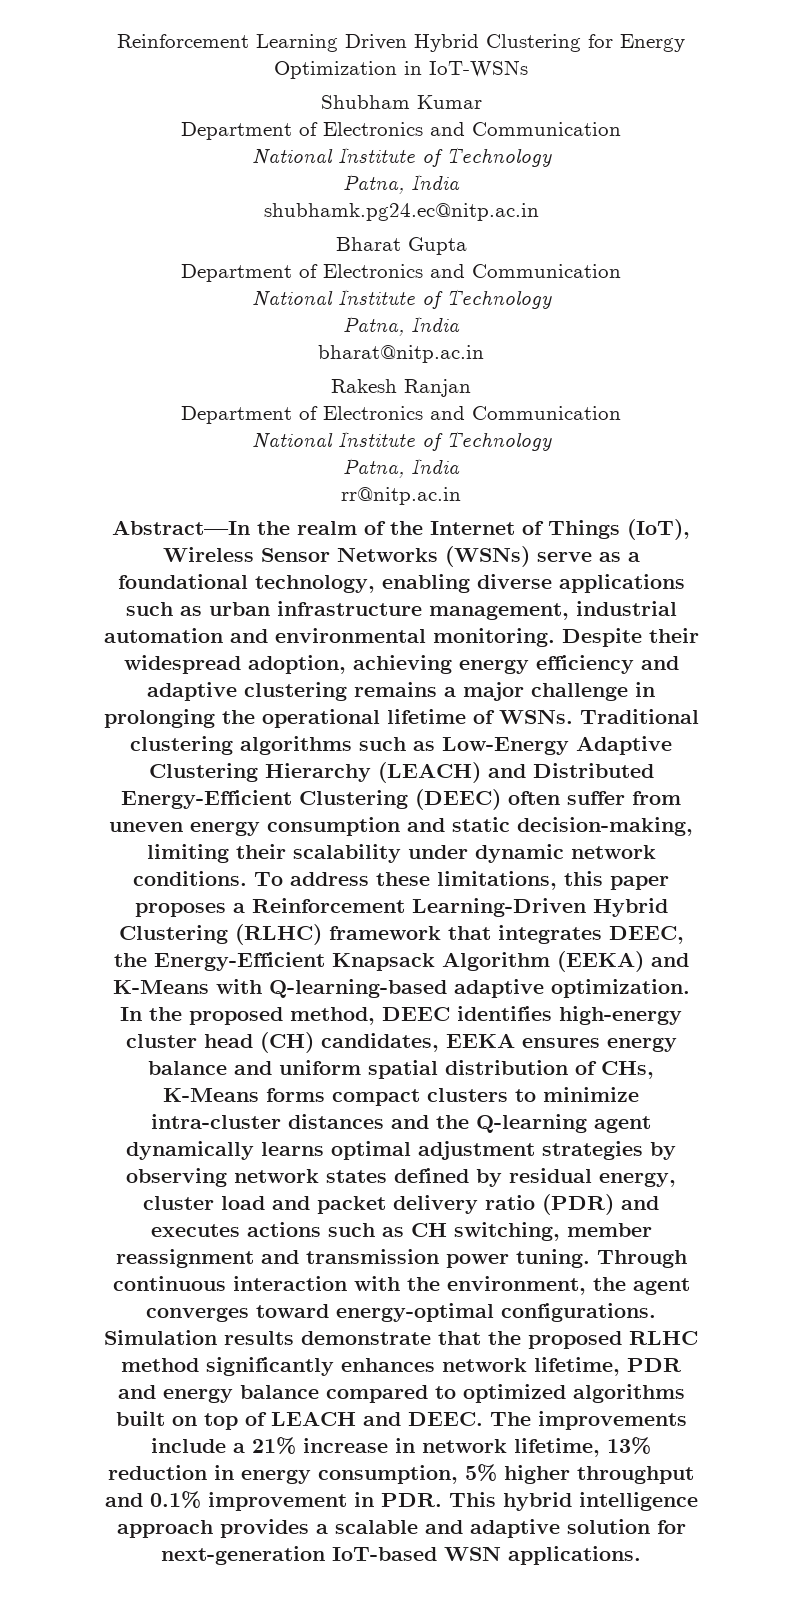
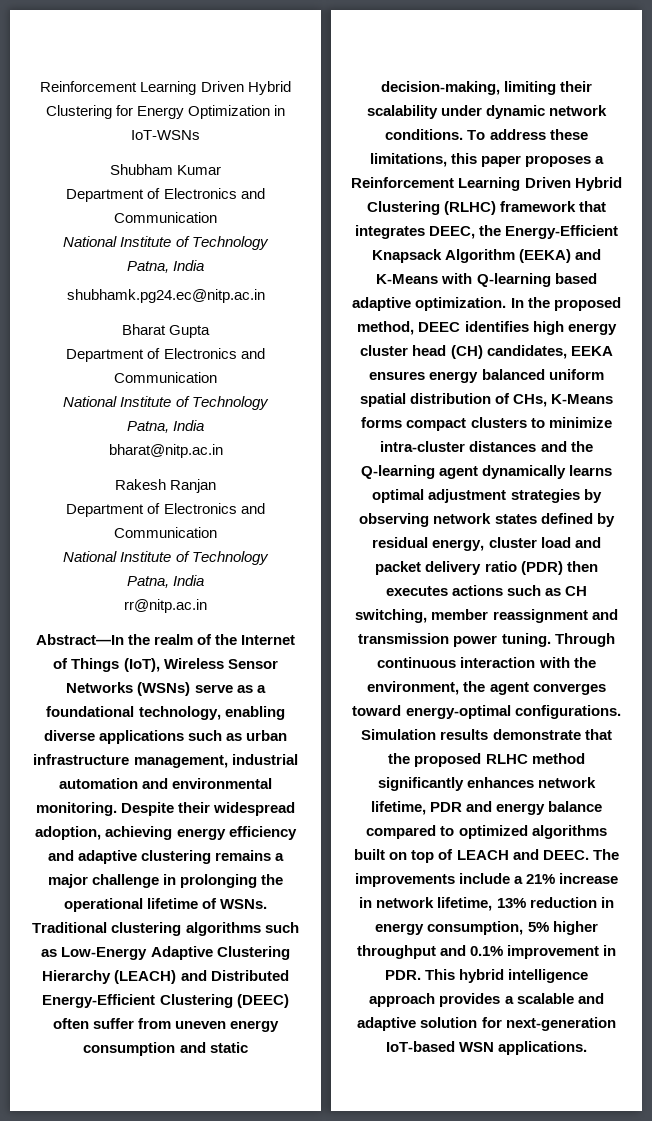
- To address these limitations, this paper proposes a Reinforcement Learning-Driven Hybrid Clustering (RLHC) framework that integrates DEEC, the Energy-Efficient Knapsack Algorithm (EEKA) and K-Means with Q-learning-based adaptive optimization.
+ To address these limitations, this paper proposes a Reinforcement Learning Driven Hybrid Clustering (RLHC) framework that integrates DEEC, the Energy-Efficient Knapsack Algorithm (EEKA) and K-Means with Q-learning based adaptive optimization.
- In the proposed method, DEEC identifies high-energy cluster head (CH) candidates, EEKA ensures energy balance and uniform spatial distribution of CHs, K-Means forms compact clusters to minimize intra-cluster distances and the Q-learning agent dynamically learns optimal adjustment strategies by observing network states defined by residual energy, cluster load and packet delivery ratio (PDR) and executes actions such as CH switching, member reassignment and transmission power tuning.
+ In the proposed method, DEEC identifies high energy cluster head (CH) candidates, EEKA ensures energy balanced uniform spatial distribution of CHs, K-Means forms compact clusters to minimize intra-cluster distances and the Q-learning agent dynamically learns optimal adjustment strategies by observing network states defined by residual energy, cluster load and packet delivery ratio (PDR) then executes actions such as CH switching, member reassignment and transmission power tuning.

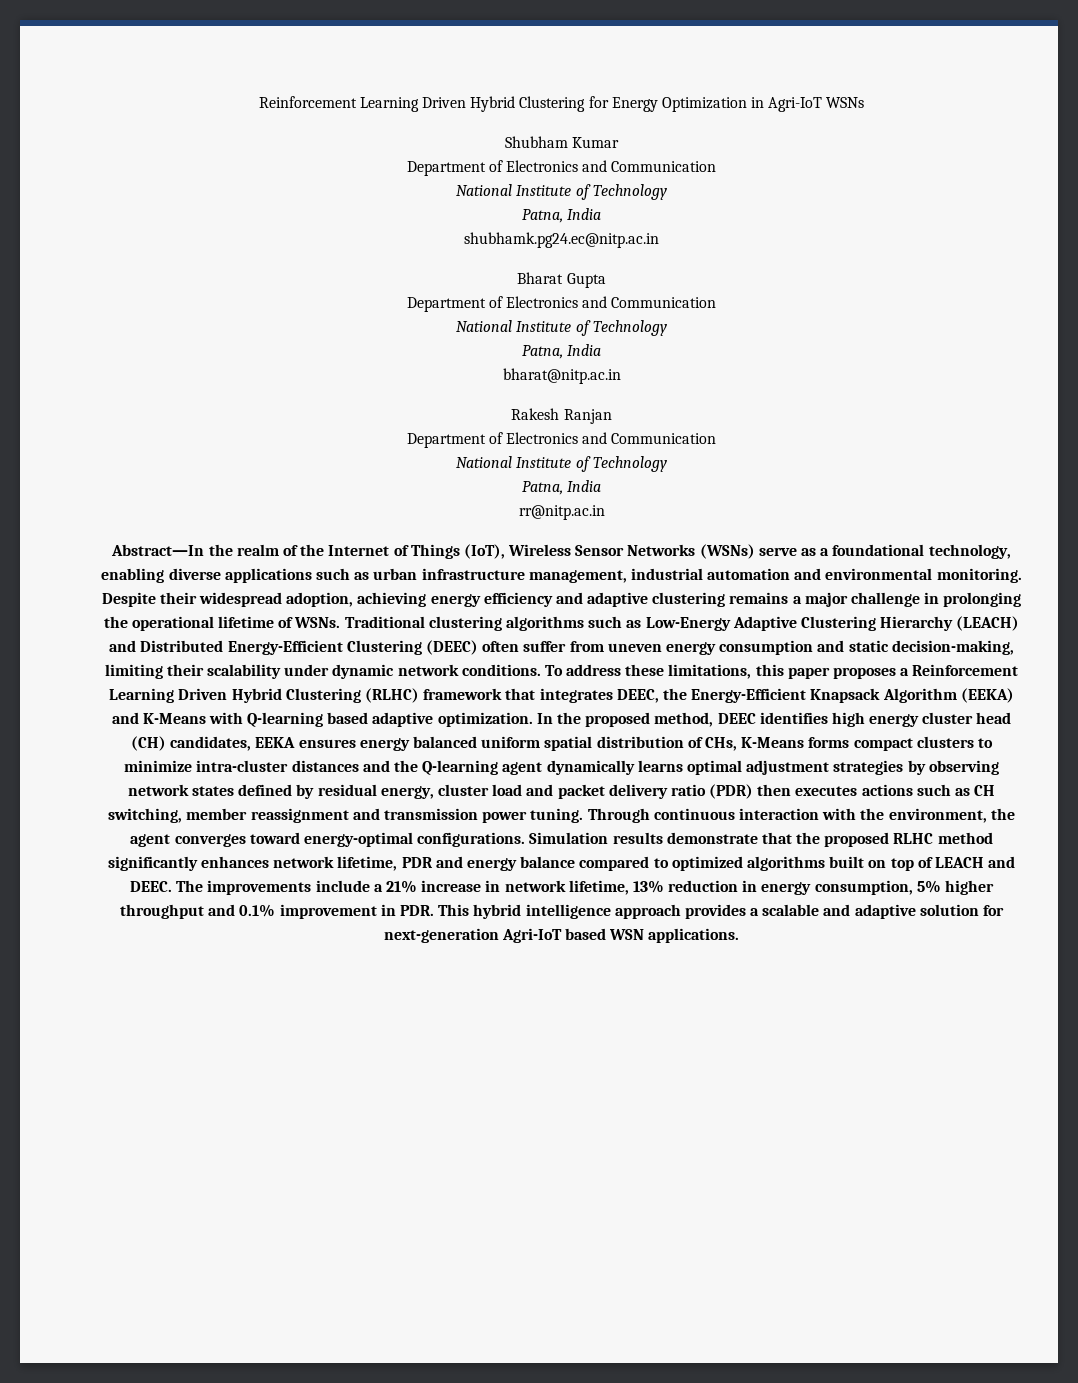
- Reinforcement Learning Driven Hybrid Clustering for Energy Optimization in IoT-WSNs
+ Reinforcement Learning Driven Hybrid Clustering for Energy Optimization in Agri-IoT WSNs
- The improvements include a 21% increase in network lifetime, 13% reduction in energy consumption, 5% higher throughput and 0.1% improvement in PDR. This hybrid intelligence approach provides a scalable and adaptive solution for next-generation IoT-based WSN applications.
+ The improvements include a 21% increase in network lifetime, 13% reduction in energy consumption, 5% higher throughput and 0.1% improvement in PDR. This hybrid intelligence approach provides a scalable and adaptive solution for next-generation Agri-IoT based WSN applications.

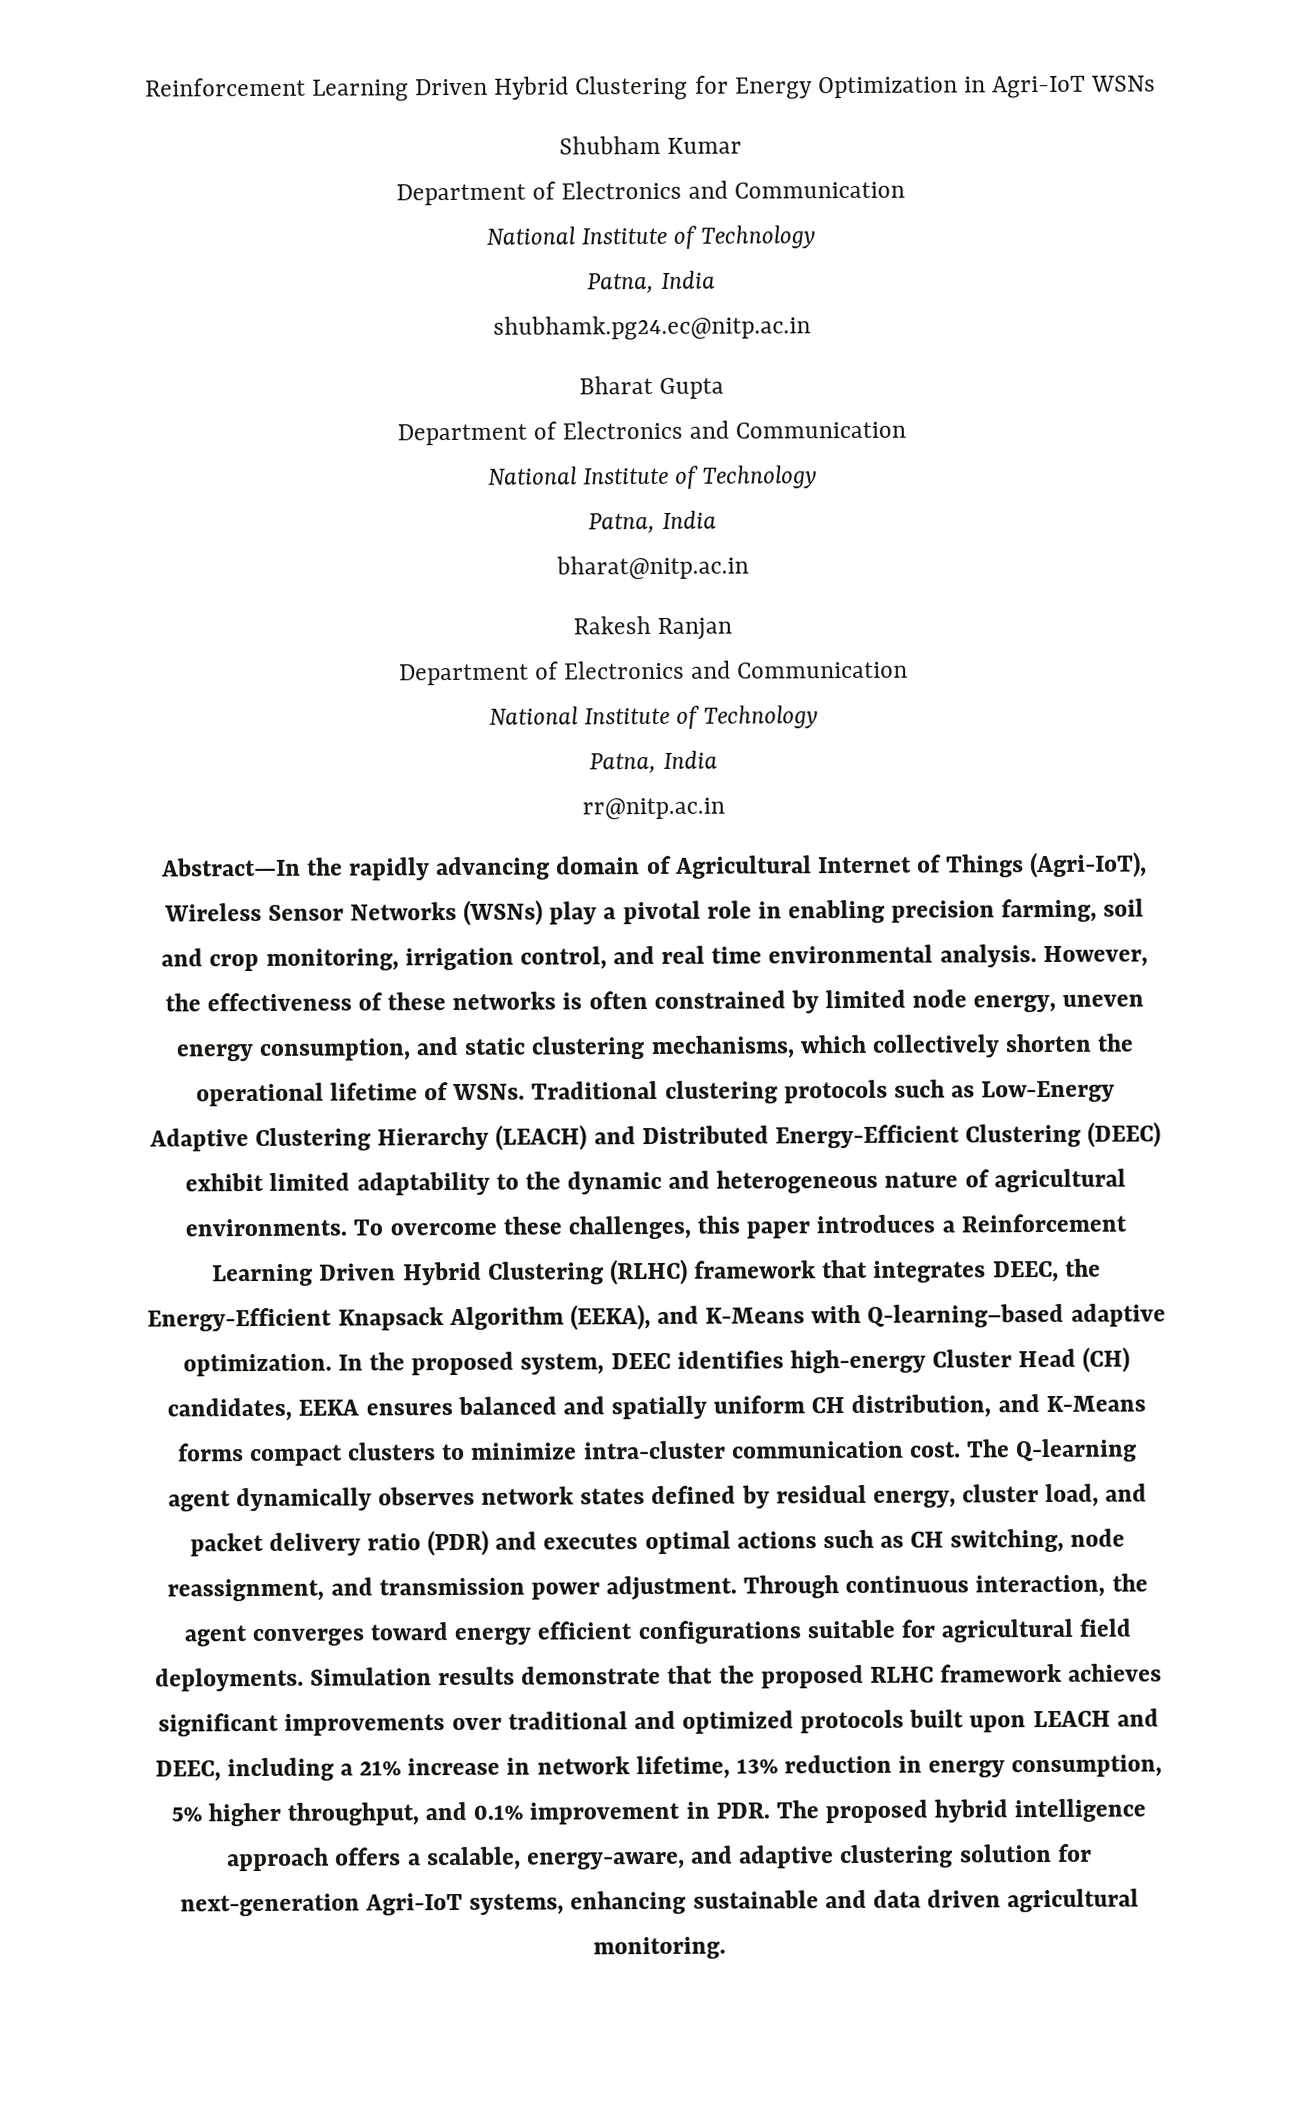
- Abstract—In the realm of the Internet of Things (IoT), Wireless Sensor Networks (WSNs) serve as a foundational technology, enabling diverse applications such as urban infrastructure management, industrial automation and environmental monitoring. Despite their widespread adoption, achieving energy efficiency and adaptive clustering remains a major challenge in prolonging the operational lifetime of WSNs.
+ Abstract—In the rapidly advancing domain of Agricultural Internet of Things (Agri-IoT), Wireless Sensor Networks (WSNs) play a pivotal role in enabling precision farming, soil and crop monitoring, irrigation control, and real time environmental analysis. However, the effectiveness of these networks is often constrained by limited node energy, uneven energy consumption, and static clustering mechanisms, which collectively shorten the operational lifetime of WSNs.
- Traditional clustering algorithms such as Low-Energy Adaptive Clustering Hierarchy (LEACH) and Distributed Energy-Efficient Clustering (DEEC) often suffer from uneven energy consumption and static decision-making, limiting their scalability under dynamic network conditions. To address these limitations, this paper proposes a Reinforcement Learning Driven Hybrid Clustering (RLHC) framework that integrates DEEC, the Energy-Efficient Knapsack Algorithm (EEKA) and K-Means with Q-learning based adaptive optimization.
+ Traditional clustering protocols such as Low-Energy Adaptive Clustering Hierarchy (LEACH) and Distributed Energy-Efficient Clustering (DEEC) exhibit limited adaptability to the dynamic and heterogeneous nature of agricultural environments. To overcome these challenges, this paper introduces a Reinforcement Learning Driven Hybrid Clustering (RLHC) framework that integrates DEEC, the Energy-Efficient Knapsack Algorithm (EEKA), and K-Means with Q-learning–based adaptive optimization.
- In the proposed method, DEEC identifies high energy cluster head (CH) candidates, EEKA ensures energy balanced uniform spatial distribution of CHs, K-Means forms compact clusters to minimize intra-cluster distances and the Q-learning agent dynamically learns optimal adjustment strategies by observing network states defined by residual energy, cluster load and packet delivery ratio (PDR) then executes actions such as CH switching, member reassignment and transmission power tuning.
+ In the proposed system, DEEC identifies high-energy Cluster Head (CH) candidates, EEKA ensures balanced and spatially uniform CH distribution, and K-Means forms compact clusters to minimize intra-cluster communication cost. The Q-learning agent dynamically observes network states defined by residual energy, cluster load, and packet delivery ratio (PDR) and executes optimal actions such as CH switching, node reassignment, and transmission power adjustment.
- Through continuous interaction with the environment, the agent converges toward energy-optimal configurations.
+ Through continuous interaction, the agent converges toward energy efficient configurations suitable for agricultural field deployments.
- Simulation results demonstrate that the proposed RLHC method significantly enhances network lifetime, PDR and energy balance compared to optimized algorithms built on top of LEACH and DEEC. The improvements include a 21% increase in network lifetime, 13% reduction in energy consumption, 5% higher throughput and 0.1% improvement in PDR. This hybrid intelligence approach provides a scalable and adaptive solution for next-generation Agri-IoT based WSN applications.
+ Simulation results demonstrate that the proposed RLHC framework achieves significant improvements over traditional and optimized protocols built upon LEACH and DEEC, including a 21% increase in network lifetime, 13% reduction in energy consumption, 5% higher throughput, and 0.1% improvement in PDR. The proposed hybrid intelligence approach offers a scalable, energy-aware, and adaptive clustering solution for next-generation Agri-IoT systems, enhancing sustainable and data driven agricultural monitoring.

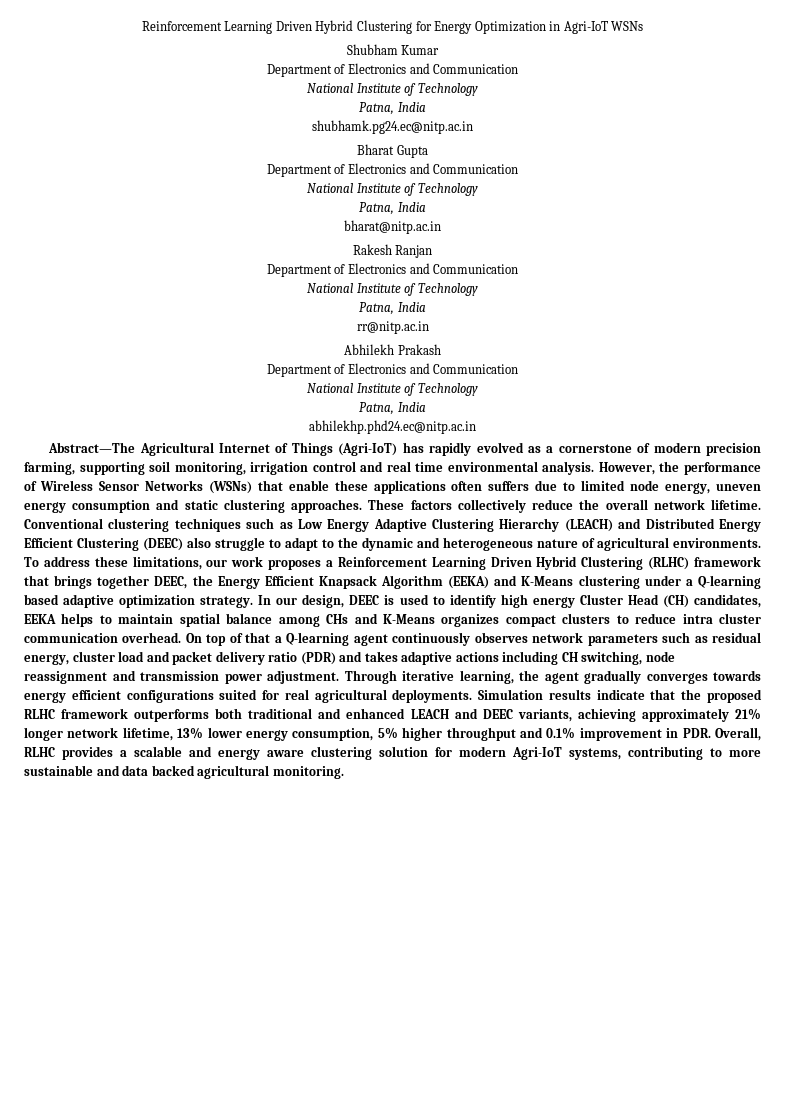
- Abstract—In the rapidly advancing domain of Agricultural Internet of Things (Agri-IoT), Wireless Sensor Networks (WSNs) play a pivotal role in enabling precision farming, soil and crop monitoring, irrigation control, and real time environmental analysis.
+ Abhilekh Prakash
+ Department of Electronics and Communication
+ National Institute of Technology
+ Patna, India
+ abhilekhp.phd24.ec@nitp.ac.in
+ Abstract—The Agricultural Internet of Things (Agri-IoT) has rapidly evolved as a cornerstone of modern precision farming, supporting soil monitoring, irrigation control and real time environmental analysis.
- However, the effectiveness of these networks is often constrained by limited node energy, uneven energy consumption, and static clustering mechanisms, which collectively shorten the operational lifetime of WSNs. Traditional clustering protocols such as Low-Energy Adaptive Clustering Hierarchy (LEACH) and Distributed Energy-Efficient Clustering (DEEC) exhibit limited adaptability to the dynamic and heterogeneous nature of agricultural environments.
+ However, the performance of Wireless Sensor Networks (WSNs) that enable these applications often suffers due to limited node energy, uneven energy consumption and static clustering approaches. These factors collectively reduce the overall network lifetime. Conventional clustering techniques such as Low Energy Adaptive Clustering Hierarchy (LEACH) and Distributed Energy Efficient Clustering (DEEC) also struggle to adapt to the dynamic and heterogeneous nature of agricultural environments.
- To overcome these challenges, this paper introduces a Reinforcement Learning Driven Hybrid Clustering (RLHC) framework that integrates DEEC, the Energy-Efficient Knapsack Algorithm (EEKA), and K-Means with Q-learning–based adaptive optimization. In the proposed system, DEEC identifies high-energy Cluster Head (CH) candidates, EEKA ensures balanced and spatially uniform CH distribution, and K-Means forms compact clusters to minimize intra-cluster communication cost. The Q-learning agent dynamically observes network states defined by residual energy, cluster load, and packet delivery ratio (PDR) and executes optimal actions such as CH switching, node reassignment, and transmission power adjustment.
+ To address these limitations, our work proposes a Reinforcement Learning Driven Hybrid Clustering (RLHC) framework that brings together DEEC, the Energy Efficient Knapsack Algorithm (EEKA) and K-Means clustering under a Q-learning based adaptive optimization strategy. In our design, DEEC is used to identify high energy Cluster Head (CH) candidates, EEKA helps to maintain spatial balance among CHs and K-Means organizes compact clusters to reduce intra cluster communication overhead. On top of that a Q-learning agent continuously observes network parameters such as residual energy, cluster load and packet delivery ratio (PDR) and takes adaptive actions including CH switching, node reassignment and transmission power adjustment.
- Through continuous interaction, the agent converges toward energy efficient configurations suitable for agricultural field deployments.
+ Through iterative learning, the agent gradually converges towards energy efficient configurations suited for real agricultural deployments.
- Simulation results demonstrate that the proposed RLHC framework achieves significant improvements over traditional and optimized protocols built upon LEACH and DEEC, including a 21% increase in network lifetime, 13% reduction in energy consumption, 5% higher throughput, and 0.1% improvement in PDR. The proposed hybrid intelligence approach offers a scalable, energy-aware, and adaptive clustering solution for next-generation Agri-IoT systems, enhancing sustainable and data driven agricultural monitoring.
+ Simulation results indicate that the proposed RLHC framework outperforms both traditional and enhanced LEACH and DEEC variants, achieving approximately 21% longer network lifetime, 13% lower energy consumption, 5% higher throughput and 0.1% improvement in PDR. Overall, RLHC provides a scalable and energy aware clustering solution for modern Agri-IoT systems, contributing to more sustainable and data backed agricultural monitoring.

